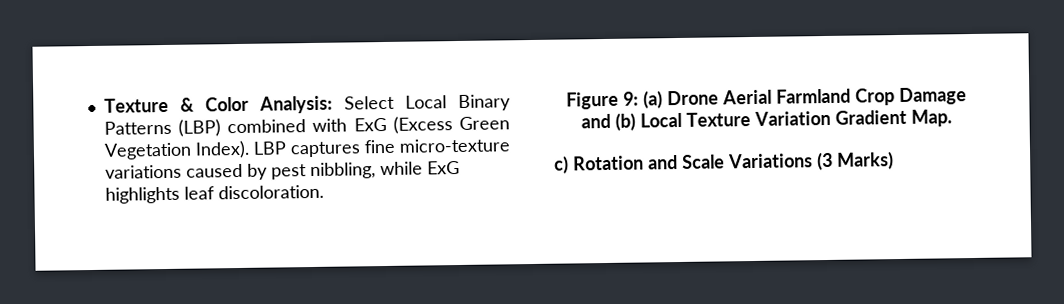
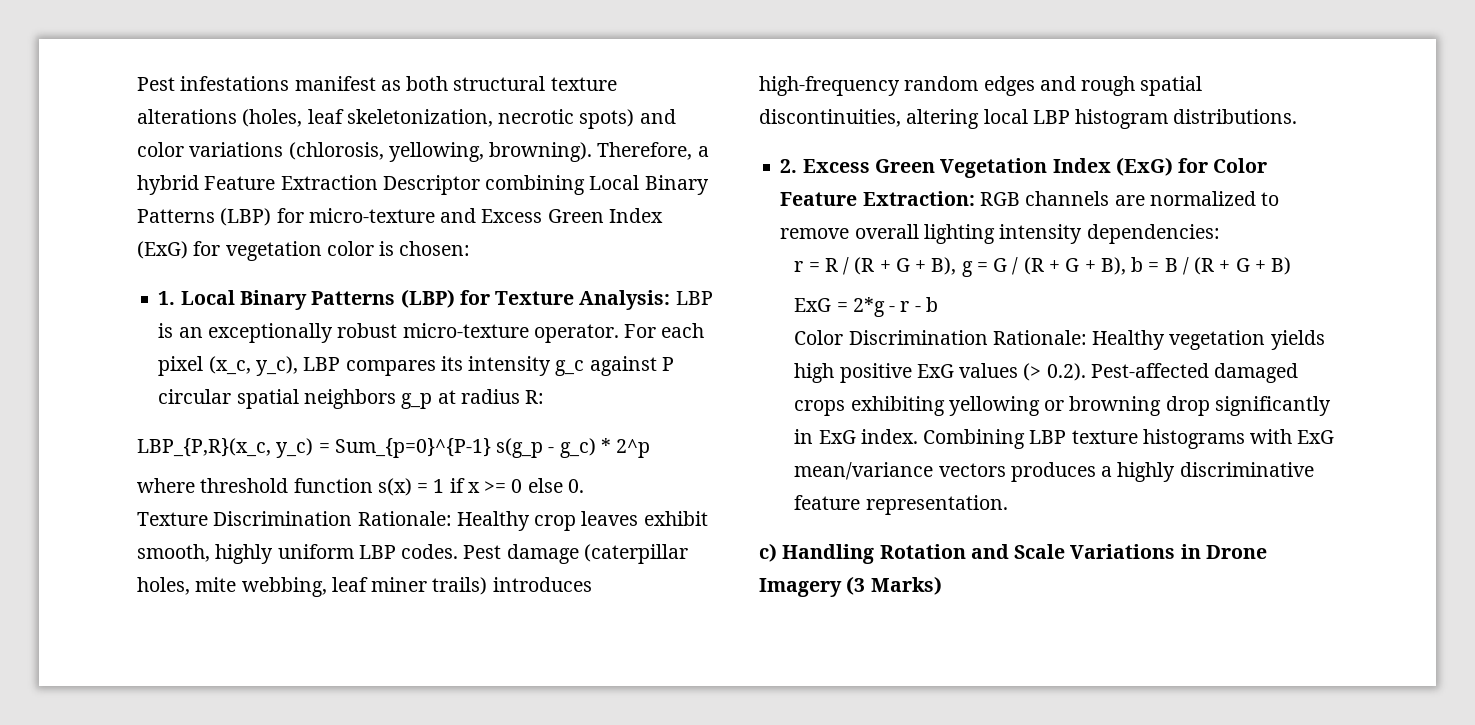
- Texture & Color Analysis: Select Local Binary Patterns (LBP) combined with ExG (Excess Green Vegetation Index). LBP captures fine micro-texture variations caused by pest nibbling, while ExG highlights leaf discoloration.
- Figure 9: (a) Drone Aerial Farmland Crop Damage and (b) Local Texture Variation Gradient Map.
+ Pest infestations manifest as both structural texture alterations (holes, leaf skeletonization, necrotic spots) and color variations (chlorosis, yellowing, browning). Therefore, a hybrid Feature Extraction Descriptor combining Local Binary Patterns (LBP) for micro-texture and Excess Green Index (ExG) for vegetation color is chosen:
+ 1. Local Binary Patterns (LBP) for Texture Analysis: LBP is an exceptionally robust micro-texture operator. For each pixel (x_c, y_c), LBP compares its intensity g_c against P circular spatial neighbors g_p at radius R:
+ LBP_{P,R}(x_c, y_c) = Sum_{p=0}^{P-1} s(g_p - g_c) * 2^p
+ where threshold function s(x) = 1 if x >= 0 else 0.
+ Texture Discrimination Rationale: Healthy crop leaves exhibit smooth, highly uniform LBP codes. Pest damage (caterpillar holes, mite webbing, leaf miner trails) introduces high-frequency random edges and rough spatial discontinuities, altering local LBP histogram distributions.
+ 2. Excess Green Vegetation Index (ExG) for Color Feature Extraction: RGB channels are normalized to remove overall lighting intensity dependencies:
+ r = R / (R + G + B), g = G / (R + G + B), b = B / (R + G + B)
+ ExG = 2*g - r - b
+ Color Discrimination Rationale: Healthy vegetation yields high positive ExG values (> 0.2). Pest-affected damaged crops exhibiting yellowing or browning drop significantly in ExG index. Combining LBP texture histograms with ExG mean/variance vectors produces a highly discriminative feature representation.
- c) Rotation and Scale Variations (3 Marks)
+ c) Handling Rotation and Scale Variations in Drone Imagery (3 Marks)

